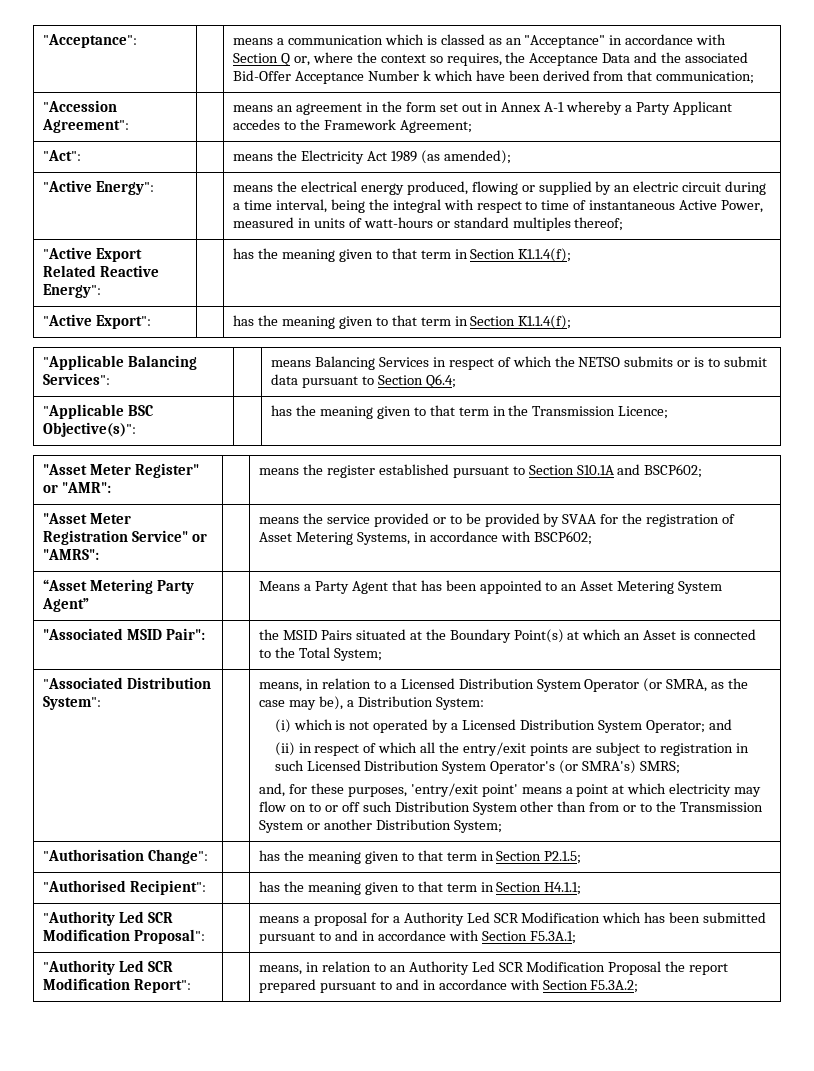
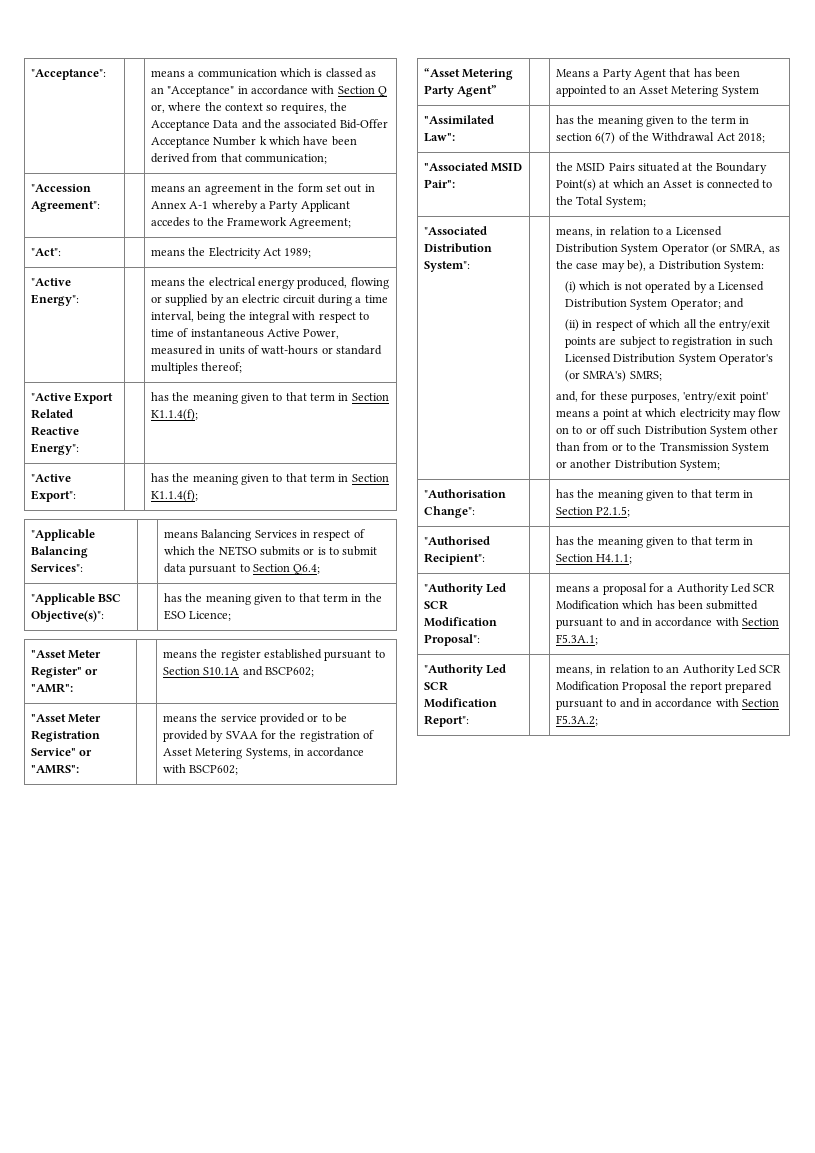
- "Act": | | means the Electricity Act 1989 (as amended);
+ "Act": | | means the Electricity Act 1989;
- "Applicable BSC Objective(s)": | | has the meaning given to that term in the Transmission Licence;
+ "Applicable BSC Objective(s)": | | has the meaning given to that term in the ESO Licence;
+ "Assimilated Law": | | has the meaning given to the term in section 6(7) of the Withdrawal Act 2018;

